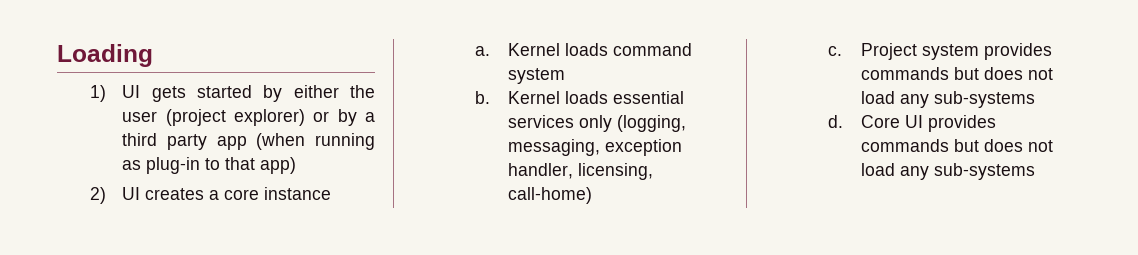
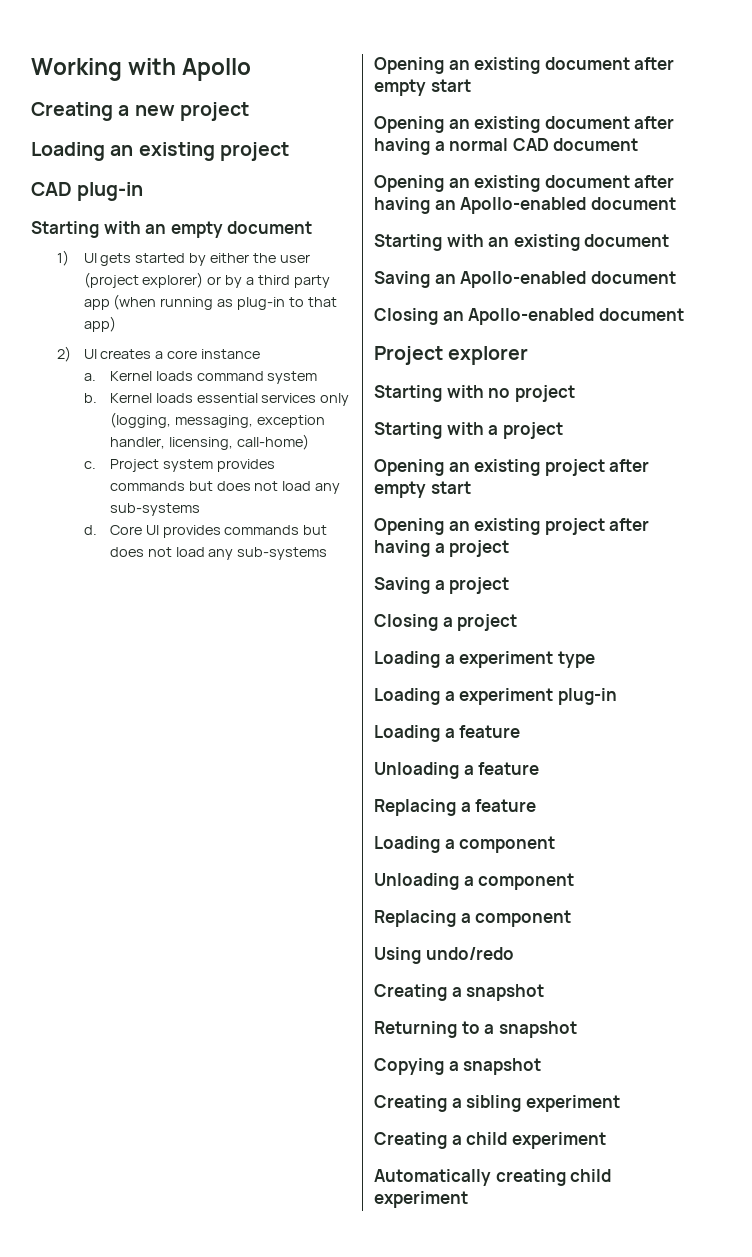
- Loading
+ Working with Apollo
+ Creating a new project
+ Loading an existing project
+ CAD plug-in
+ Starting with an empty document
+ Opening an existing document after empty start
+ Opening an existing document after having a normal CAD document
+ Opening an existing document after having an Apollo-enabled document
+ Starting with an existing document
+ Saving an Apollo-enabled document
+ Closing an Apollo-enabled document
+ Project explorer
+ Starting with no project
+ Starting with a project
+ Opening an existing project after empty start
+ Opening an existing project after having a project
+ Saving a project
+ Closing a project
+ Loading a experiment type
+ Loading a experiment plug-in
+ Loading a feature
+ Unloading a feature
+ Replacing a feature
+ Loading a component
+ Unloading a component
+ Replacing a component
+ Using undo/redo
+ Creating a snapshot
+ Returning to a snapshot
+ Copying a snapshot
+ Creating a sibling experiment
+ Creating a child experiment
+ Automatically creating child experiment

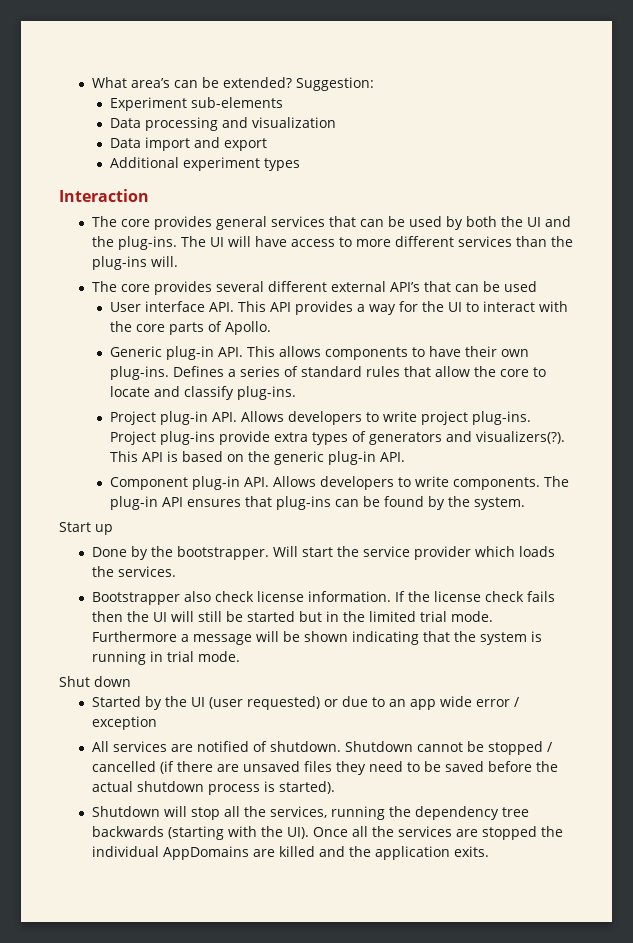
- Working with Apollo
- Creating a new project
- Loading an existing project
- CAD plug-in
- Starting with an empty document
- 1) UI gets started by either the user (project explorer) or by a third party app (when running as plug-in to that app)
- 2) UI creates a core instance
- a. Kernel loads command system
- b. Kernel loads essential services only (logging, messaging, exception handler, licensing, call-home)
- c. Project system provides commands but does not load any sub-systems
- d. Core UI provides commands but does not load any sub-systems
- Opening an existing document after empty start
- Opening an existing document after having a normal CAD document
- Opening an existing document after having an Apollo-enabled document
- Starting with an existing document
- Saving an Apollo-enabled document
- Closing an Apollo-enabled document
- Project explorer
- Starting with no project
- Starting with a project
- Opening an existing project after empty start
- Opening an existing project after having a project
- Saving a project
- Closing a project
- Loading a experiment type
- Loading a experiment plug-in
- Loading a feature
- Unloading a feature
- Replacing a feature
- Loading a component
- Unloading a component
- Replacing a component
- Using undo/redo
- Creating a snapshot
- Returning to a snapshot
- Copying a snapshot
- Creating a sibling experiment
- Creating a child experiment
- Automatically creating child experiment
+ What area’s can be extended? Suggestion:
+ Experiment sub-elements
+ Data processing and visualization
+ Data import and export
+ Additional experiment types
+ Interaction
+ The core provides general services that can be used by both the UI and the plug-ins. The UI will have access to more different services than the plug-ins will.
+ The core provides several different external API’s that can be used
+ User interface API. This API provides a way for the UI to interact with the core parts of Apollo.
+ Generic plug-in API. This allows components to have their own plug-ins. Defines a series of standard rules that allow the core to locate and classify plug-ins.
+ Project plug-in API. Allows developers to write project plug-ins. Project plug-ins provide extra types of generators and visualizers(?). This API is based on the generic plug-in API.
+ Component plug-in API. Allows developers to write components. The plug-in API ensures that plug-ins can be found by the system.
+ Start up
+ Done by the bootstrapper. Will start the service provider which loads the services.
+ Bootstrapper also check license information. If the license check fails then the UI will still be started but in the limited trial mode. Furthermore a message will be shown indicating that the system is running in trial mode.
+ Shut down
+ Started by the UI (user requested) or due to an app wide error / exception
+ All services are notified of shutdown. Shutdown cannot be stopped / cancelled (if there are unsaved files they need to be saved before the actual shutdown process is started).
+ Shutdown will stop all the services, running the dependency tree backwards (starting with the UI). Once all the services are stopped the individual AppDomains are killed and the application exits.

